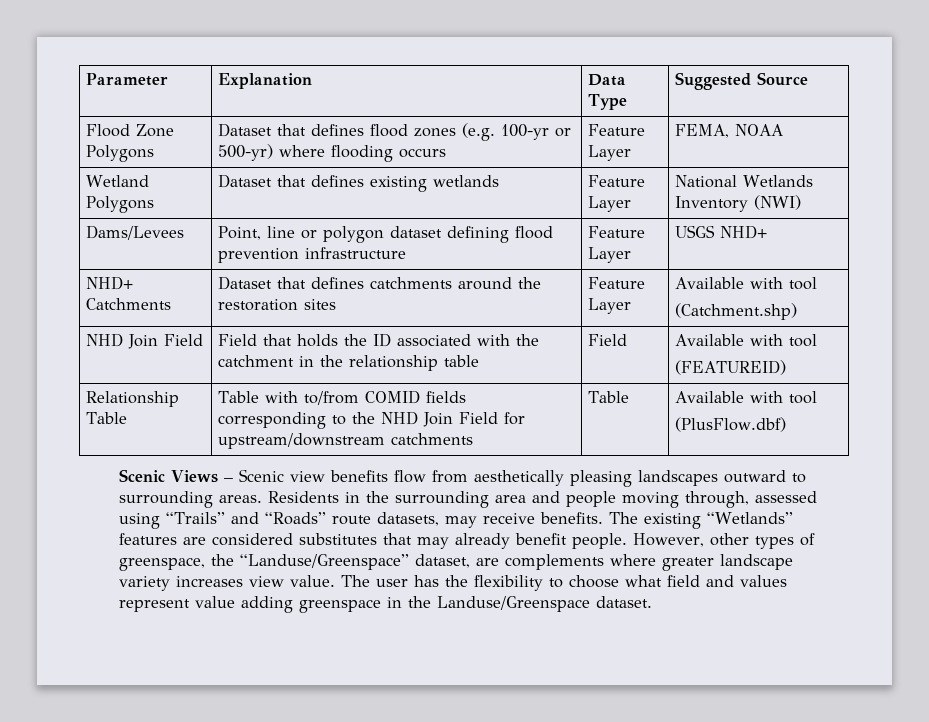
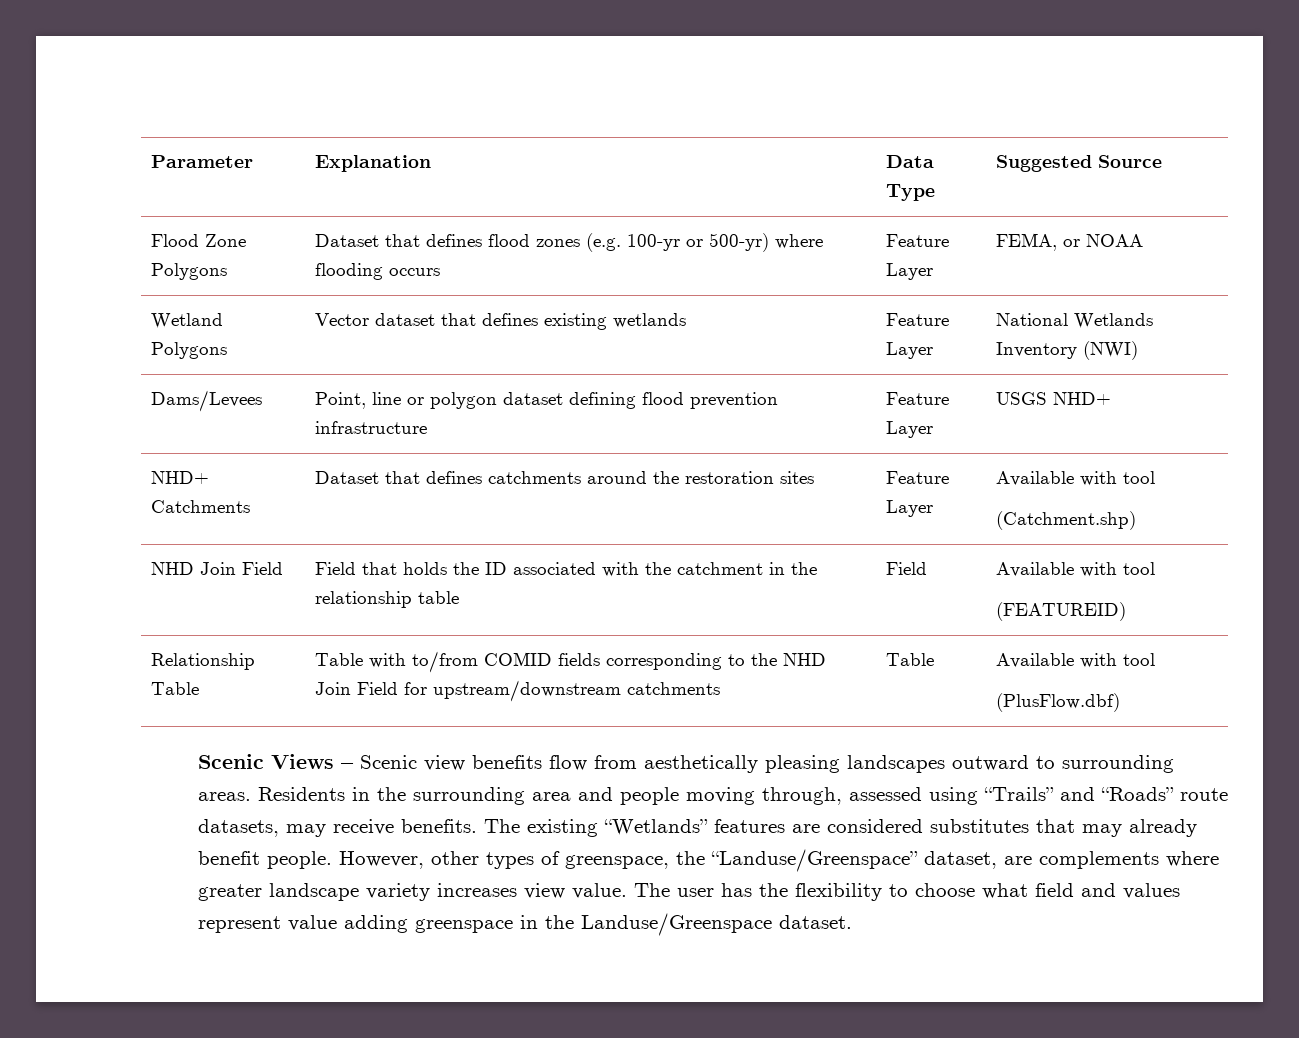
- Flood Zone Polygons | Dataset that defines flood zones (e.g. 100-yr or 500-yr) where flooding occurs | Feature Layer | FEMA, NOAA
+ Flood Zone Polygons | Dataset that defines flood zones (e.g. 100-yr or 500-yr) where flooding occurs | Feature Layer | FEMA, or NOAA
- Wetland Polygons | Dataset that defines existing wetlands | Feature Layer | National Wetlands Inventory (NWI)
+ Wetland Polygons | Vector dataset that defines existing wetlands | Feature Layer | National Wetlands Inventory (NWI)

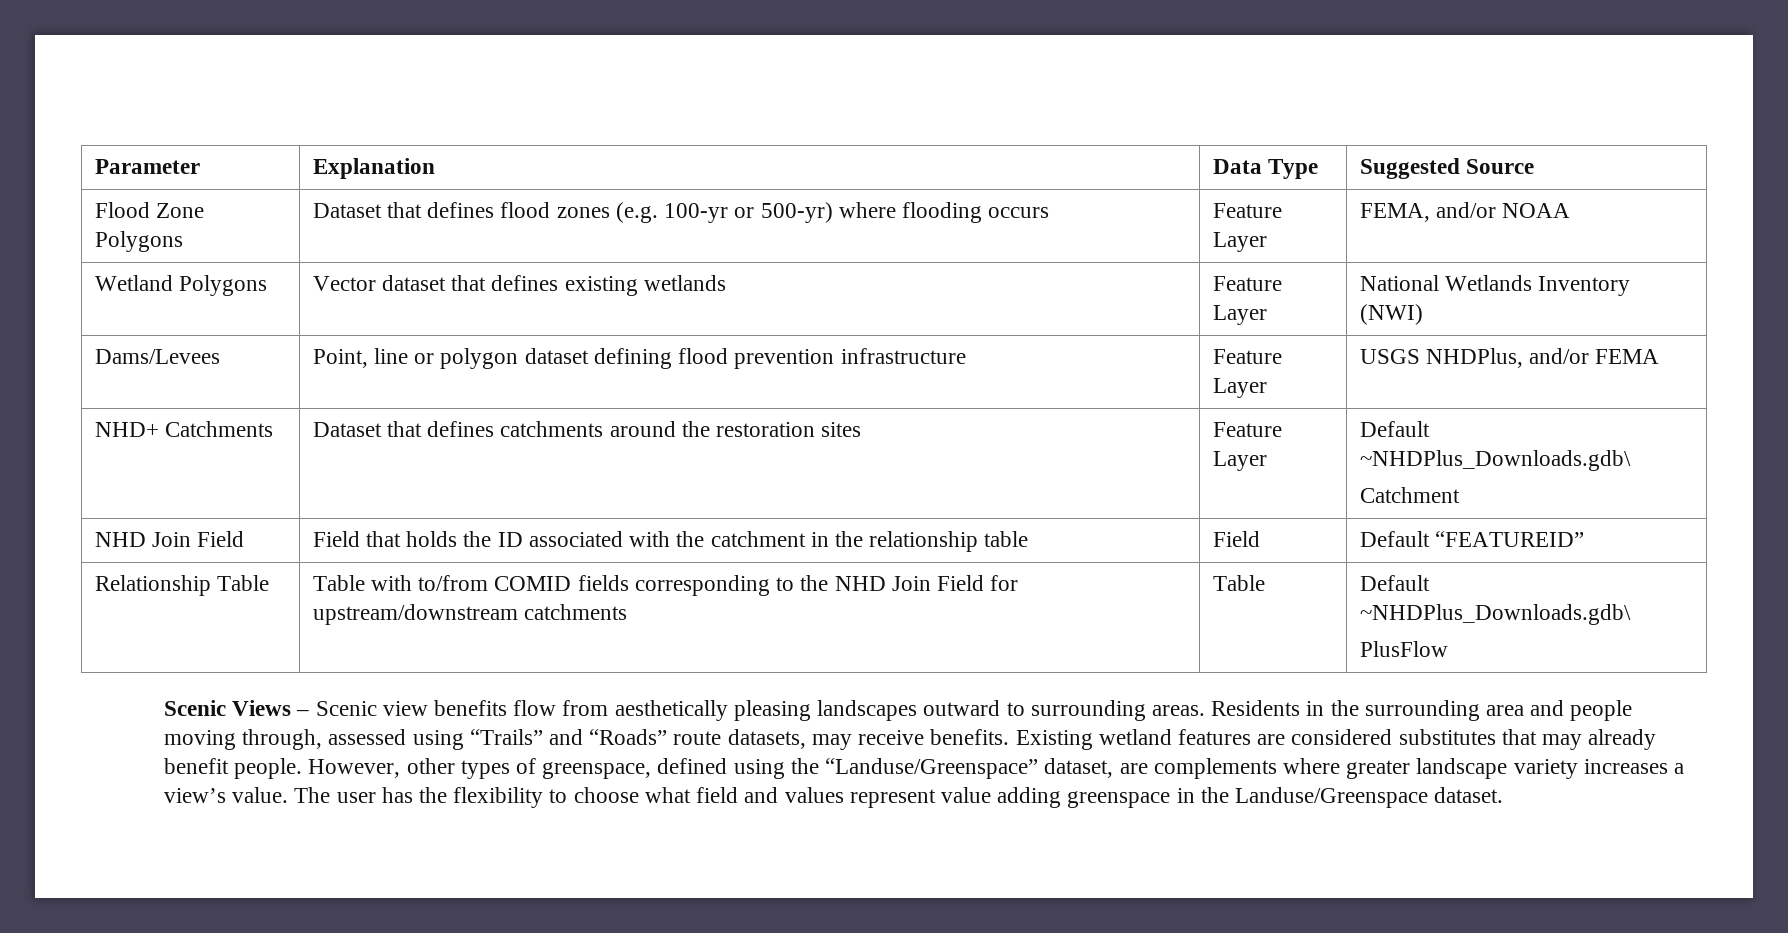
- Flood Zone Polygons | Dataset that defines flood zones (e.g. 100-yr or 500-yr) where flooding occurs | Feature Layer | FEMA, or NOAA
+ Flood Zone Polygons | Dataset that defines flood zones (e.g. 100-yr or 500-yr) where flooding occurs | Feature Layer | FEMA, and/or NOAA
- Dams/Levees | Point, line or polygon dataset defining flood prevention infrastructure | Feature Layer | USGS NHD+
+ Dams/Levees | Point, line or polygon dataset defining flood prevention infrastructure | Feature Layer | USGS NHDPlus, and/or FEMA
- NHD+ Catchments | Dataset that defines catchments around the restoration sites | Feature Layer | Available with tool
- (Catchment.shp)
+ NHD+ Catchments | Dataset that defines catchments around the restoration sites | Feature Layer | Default ~NHDPlus_Downloads.gdb\
+ Catchment
- NHD Join Field | Field that holds the ID associated with the catchment in the relationship table | Field | Available with tool
- (FEATUREID)
+ NHD Join Field | Field that holds the ID associated with the catchment in the relationship table | Field | Default “FEATUREID”
- Relationship Table | Table with to/from COMID fields corresponding to the NHD Join Field for upstream/downstream catchments | Table | Available with tool
- (PlusFlow.dbf)
+ Relationship Table | Table with to/from COMID fields corresponding to the NHD Join Field for upstream/downstream catchments | Table | Default ~NHDPlus_Downloads.gdb\
+ PlusFlow
- The existing “Wetlands” features are considered substitutes that may already benefit people.
+ Existing wetland features are considered substitutes that may already benefit people.
- However, other types of greenspace, the “Landuse/Greenspace” dataset, are complements where greater landscape variety increases view value.
+ However, other types of greenspace, defined using the “Landuse/Greenspace” dataset, are complements where greater landscape variety increases a view’s value.

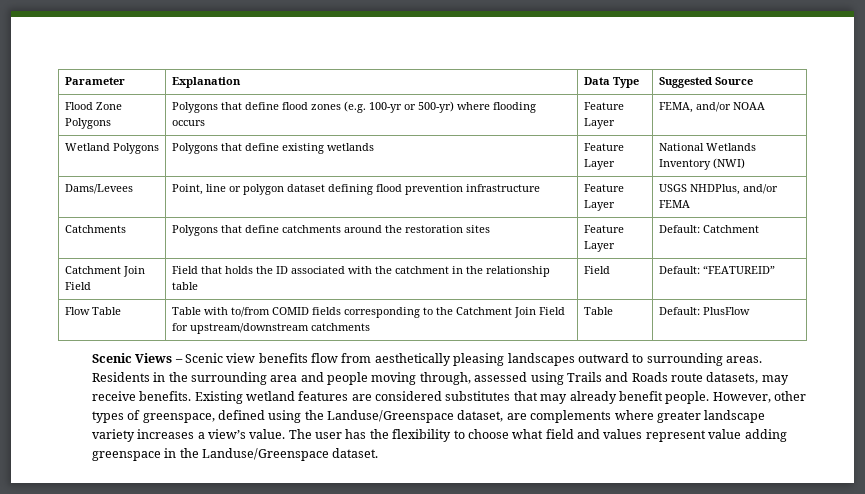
- Flood Zone Polygons | Dataset that defines flood zones (e.g. 100-yr or 500-yr) where flooding occurs | Feature Layer | FEMA, and/or NOAA
+ Flood Zone Polygons | Polygons that define flood zones (e.g. 100-yr or 500-yr) where flooding occurs | Feature Layer | FEMA, and/or NOAA
- Wetland Polygons | Vector dataset that defines existing wetlands | Feature Layer | National Wetlands Inventory (NWI)
+ Wetland Polygons | Polygons that define existing wetlands | Feature Layer | National Wetlands Inventory (NWI)
- NHD+ Catchments | Dataset that defines catchments around the restoration sites | Feature Layer | Default ~NHDPlus_Downloads.gdb\
- Catchment
+ Catchments | Polygons that define catchments around the restoration sites | Feature Layer | Default: Catchment
- NHD Join Field | Field that holds the ID associated with the catchment in the relationship table | Field | Default “FEATUREID”
+ Catchment Join Field | Field that holds the ID associated with the catchment in the relationship table | Field | Default: “FEATUREID”
- Relationship Table | Table with to/from COMID fields corresponding to the NHD Join Field for upstream/downstream catchments | Table | Default ~NHDPlus_Downloads.gdb\
- PlusFlow
+ Flow Table | Table with to/from COMID fields corresponding to the Catchment Join Field for upstream/downstream catchments | Table | Default: PlusFlow
- Residents in the surrounding area and people moving through, assessed using “Trails” and “Roads” route datasets, may receive benefits.
+ Residents in the surrounding area and people moving through, assessed using Trails and Roads route datasets, may receive benefits.
- However, other types of greenspace, defined using the “Landuse/Greenspace” dataset, are complements where greater landscape variety increases a view’s value.
+ However, other types of greenspace, defined using the Landuse/Greenspace dataset, are complements where greater landscape variety increases a view’s value.

